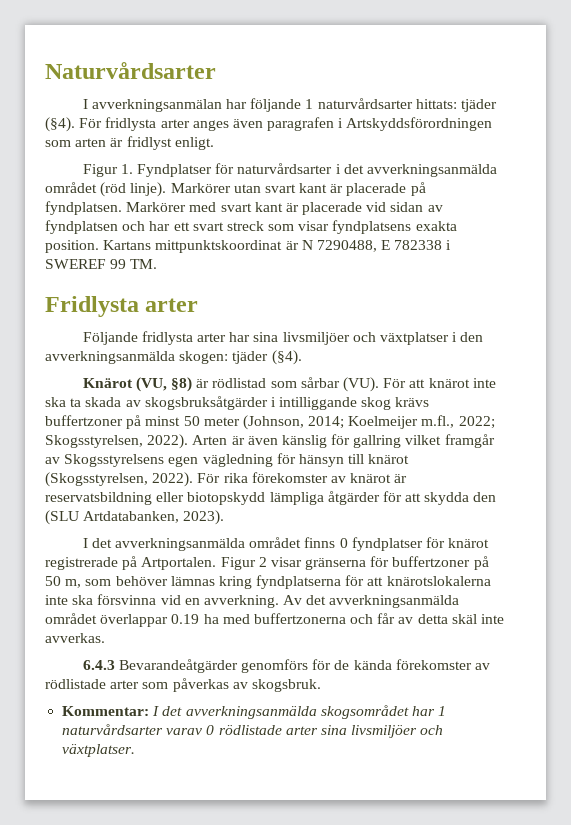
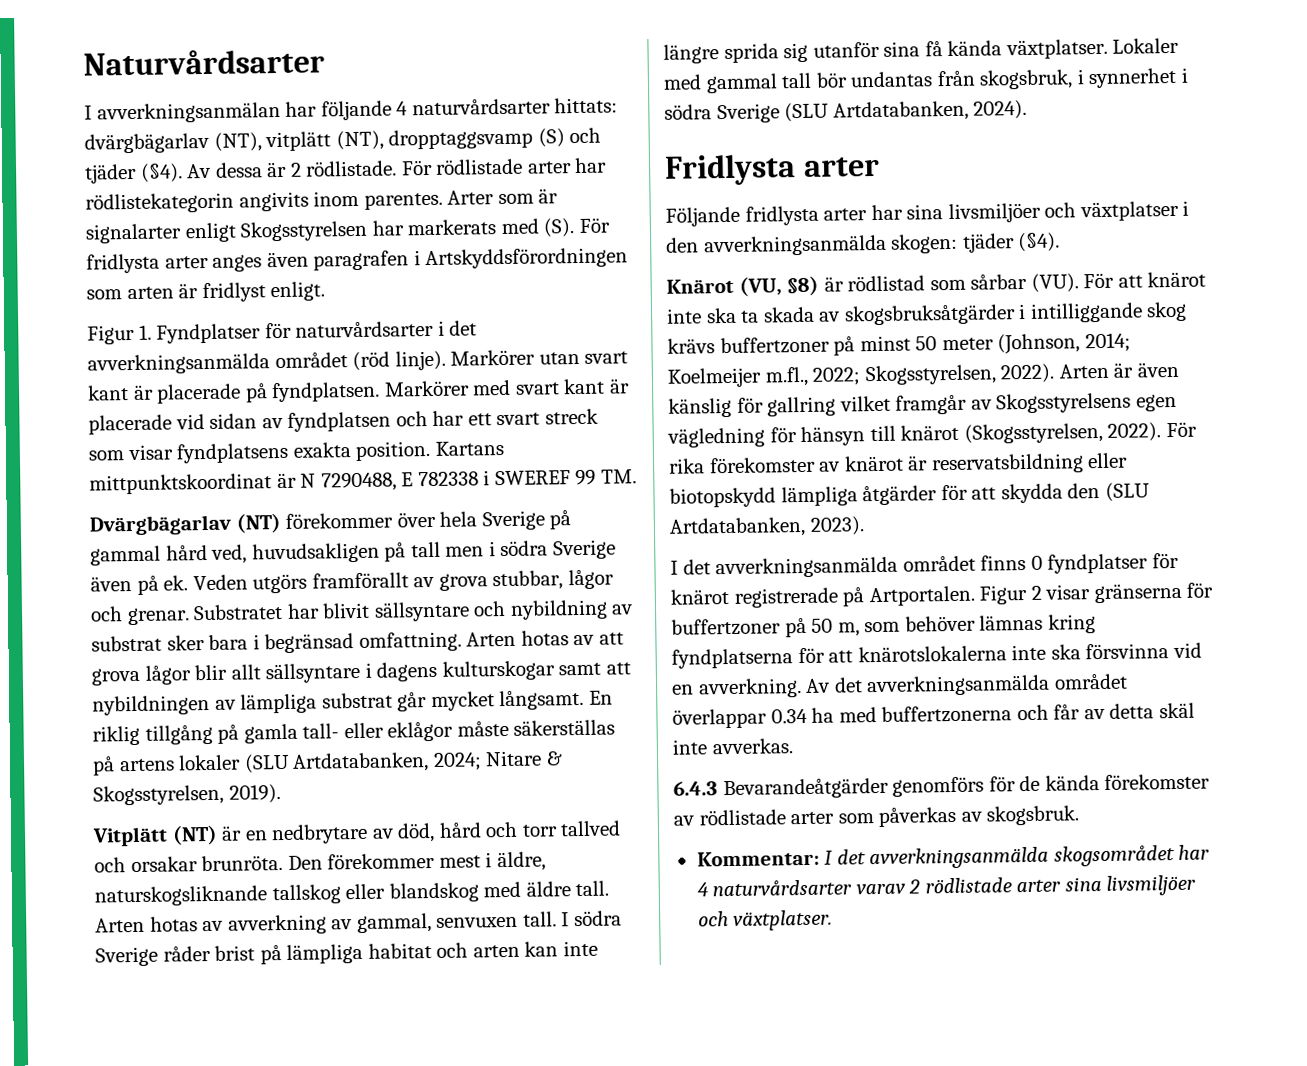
- I avverkningsanmälan har följande 1 naturvårdsarter hittats: tjäder (§4). För fridlysta arter anges även paragrafen i Artskyddsförordningen som arten är fridlyst enligt.
+ I avverkningsanmälan har följande 4 naturvårdsarter hittats: dvärgbägarlav (NT), vitplätt (NT), dropptaggsvamp (S) och tjäder (§4). Av dessa är 2 rödlistade. För rödlistade arter har rödlistekategorin angivits inom parentes. Arter som är signalarter enligt Skogsstyrelsen har markerats med (S). För fridlysta arter anges även paragrafen i Artskyddsförordningen som arten är fridlyst enligt.
+ Dvärgbägarlav (NT) förekommer över hela Sverige på gammal hård ved, huvudsakligen på tall men i södra Sverige även på ek. Veden utgörs framförallt av grova stubbar, lågor och grenar. Substratet har blivit sällsyntare och nybildning av substrat sker bara i begränsad omfattning. Arten hotas av att grova lågor blir allt sällsyntare i dagens kulturskogar samt att nybildningen av lämpliga substrat går mycket långsamt. En riklig tillgång på gamla tall- eller eklågor måste säkerställas på artens lokaler (SLU Artdatabanken, 2024; Nitare & Skogsstyrelsen, 2019).
+ Vitplätt (NT) är en nedbrytare av död, hård och torr tallved och orsakar brunröta. Den förekommer mest i äldre, naturskogsliknande tallskog eller blandskog med äldre tall. Arten hotas av avverkning av gammal, senvuxen tall. I södra Sverige råder brist på lämpliga habitat och arten kan inte längre sprida sig utanför sina få kända växtplatser. Lokaler med gammal tall bör undantas från skogsbruk, i synnerhet i södra Sverige (SLU Artdatabanken, 2024).
- Av det avverkningsanmälda området överlappar 0.19 ha med buffertzonerna och får av detta skäl inte avverkas.
+ Av det avverkningsanmälda området överlappar 0.34 ha med buffertzonerna och får av detta skäl inte avverkas.
- Kommentar: I det avverkningsanmälda skogsområdet har 1 naturvårdsarter varav 0 rödlistade arter sina livsmiljöer och växtplatser.
+ Kommentar: I det avverkningsanmälda skogsområdet har 4 naturvårdsarter varav 2 rödlistade arter sina livsmiljöer och växtplatser.

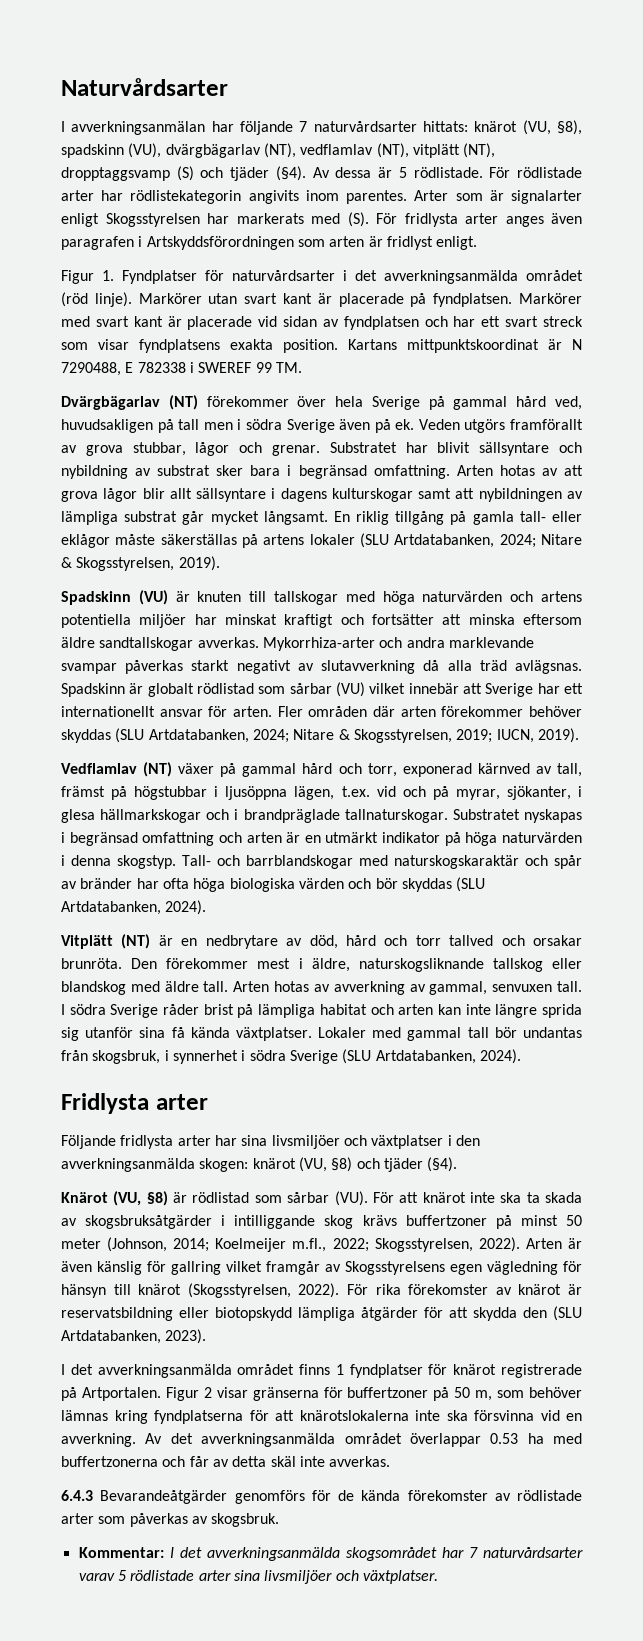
- I avverkningsanmälan har följande 4 naturvårdsarter hittats: dvärgbägarlav (NT), vitplätt (NT), dropptaggsvamp (S) och tjäder (§4).
+ I avverkningsanmälan har följande 7 naturvårdsarter hittats: knärot (VU, §8), spadskinn (VU), dvärgbägarlav (NT), vedflamlav (NT), vitplätt (NT), dropptaggsvamp (S) och tjäder (§4).
- Av dessa är 2 rödlistade.
+ Av dessa är 5 rödlistade.
+ Spadskinn (VU) är knuten till tallskogar med höga naturvärden och artens potentiella miljöer har minskat kraftigt och fortsätter att minska eftersom äldre sandtallskogar avverkas. Mykorrhiza-arter och andra marklevande svampar påverkas starkt negativt av slutavverkning då alla träd avlägsnas. Spadskinn är globalt rödlistad som sårbar (VU) vilket innebär att Sverige har ett internationellt ansvar för arten. Fler områden där arten förekommer behöver skyddas (SLU Artdatabanken, 2024; Nitare & Skogsstyrelsen, 2019; IUCN, 2019).
+ Vedflamlav (NT) växer på gammal hård och torr, exponerad kärnved av tall, främst på högstubbar i ljusöppna lägen, t.ex. vid och på myrar, sjökanter, i glesa hällmarkskogar och i brandpräglade tallnaturskogar. Substratet nyskapas i begränsad omfattning och arten är en utmärkt indikator på höga naturvärden i denna skogstyp. Tall- och barrblandskogar med naturskogskaraktär och spår av bränder har ofta höga biologiska värden och bör skyddas (SLU Artdatabanken, 2024).
- Följande fridlysta arter har sina livsmiljöer och växtplatser i den avverkningsanmälda skogen: tjäder (§4).
+ Följande fridlysta arter har sina livsmiljöer och växtplatser i den avverkningsanmälda skogen: knärot (VU, §8) och tjäder (§4).
- I det avverkningsanmälda området finns 0 fyndplatser för knärot registrerade på Artportalen.
+ I det avverkningsanmälda området finns 1 fyndplatser för knärot registrerade på Artportalen.
- Av det avverkningsanmälda området överlappar 0.34 ha med buffertzonerna och får av detta skäl inte avverkas.
+ Av det avverkningsanmälda området överlappar 0.53 ha med buffertzonerna och får av detta skäl inte avverkas.
- Kommentar: I det avverkningsanmälda skogsområdet har 4 naturvårdsarter varav 2 rödlistade arter sina livsmiljöer och växtplatser.
+ Kommentar: I det avverkningsanmälda skogsområdet har 7 naturvårdsarter varav 5 rödlistade arter sina livsmiljöer och växtplatser.

